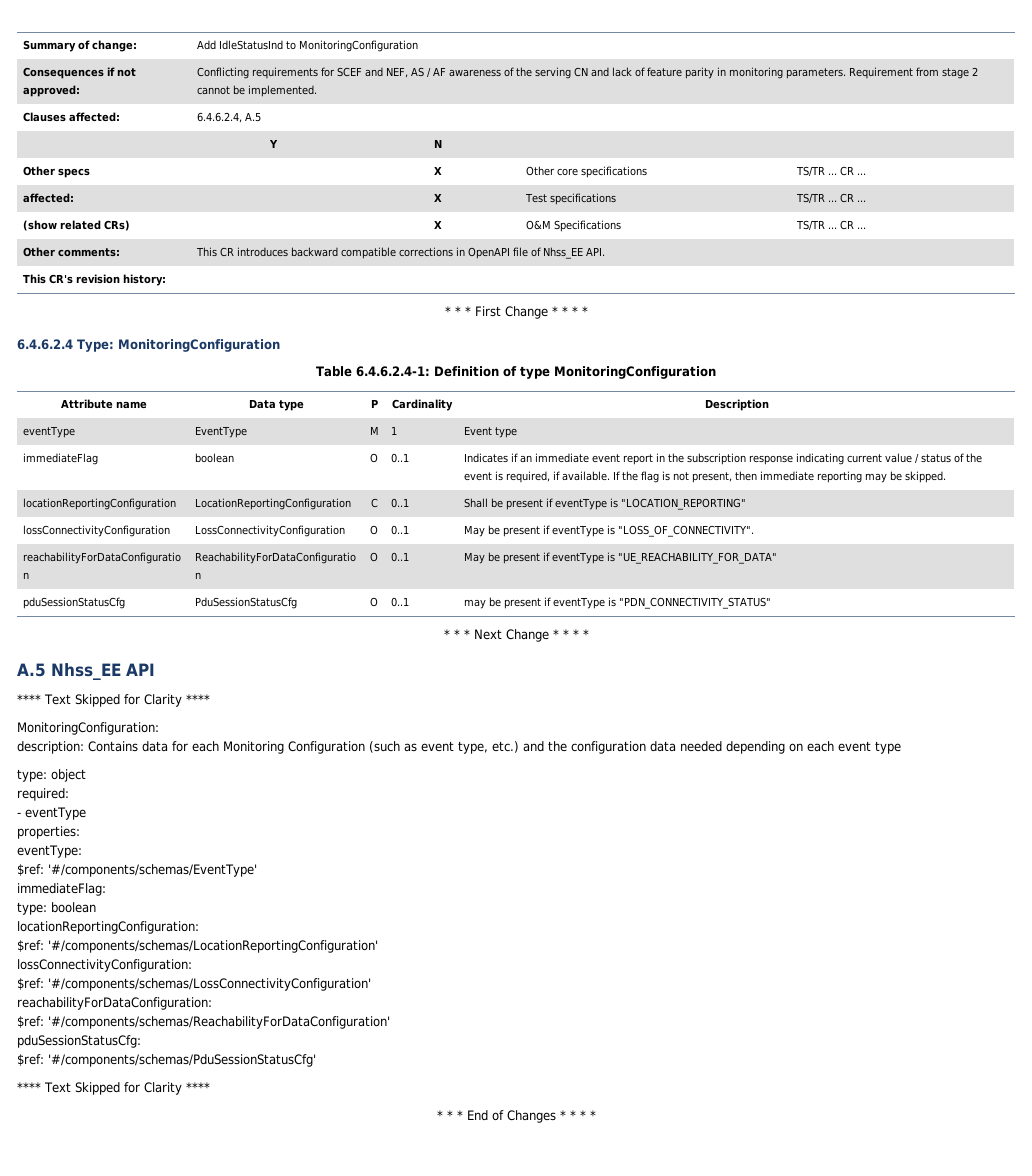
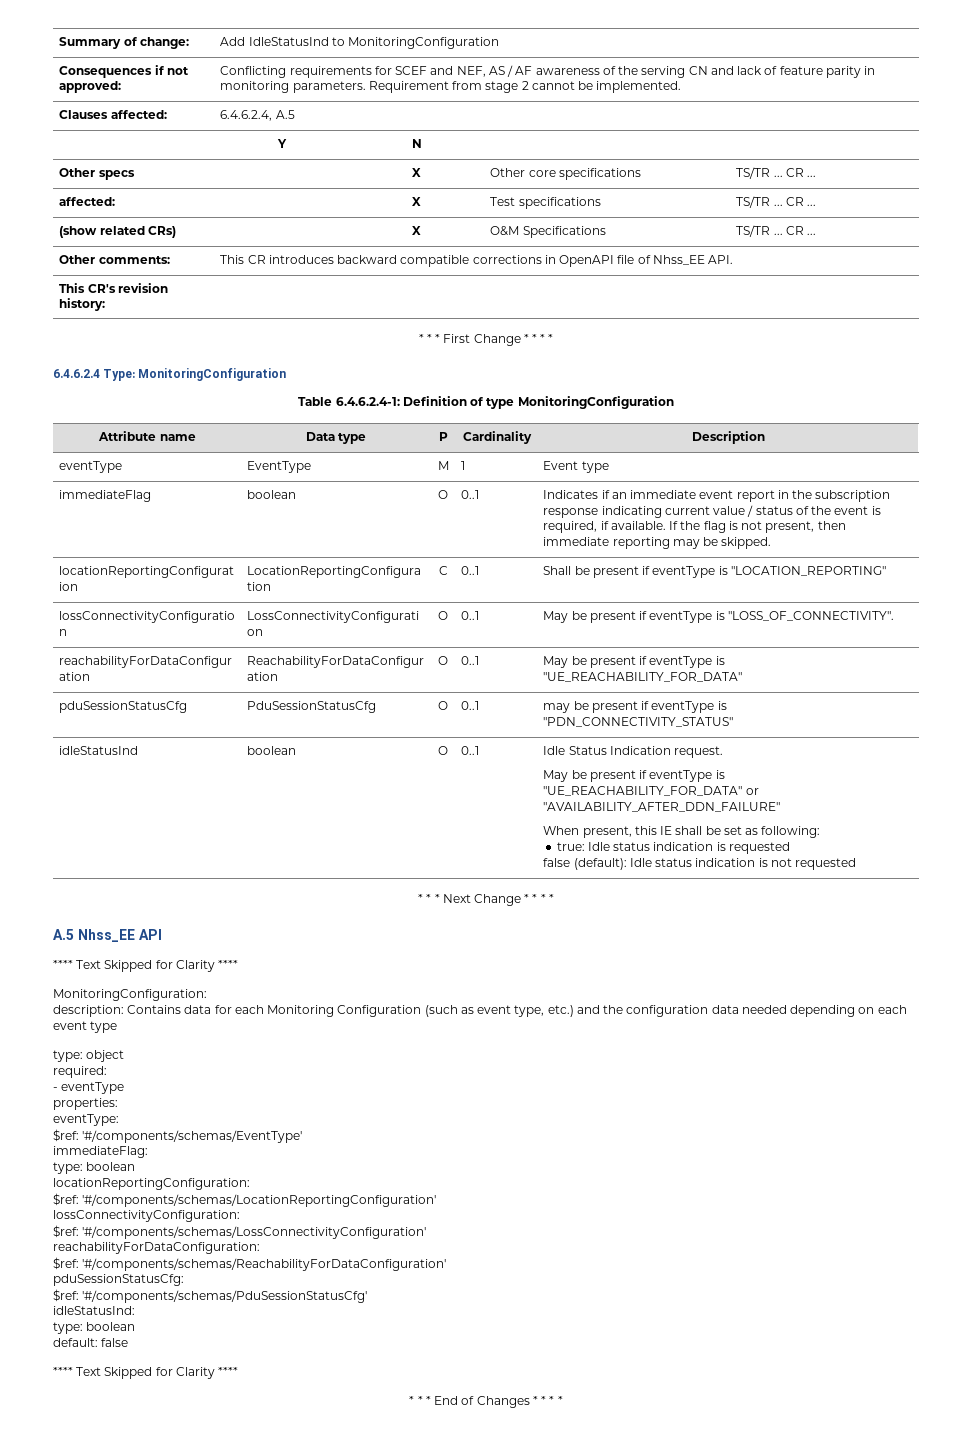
+ idleStatusInd | boolean | O | 0..1 | Idle Status Indication request.
+ May be present if eventType is "UE_REACHABILITY_FOR_DATA" or "AVAILABILITY_AFTER_DDN_FAILURE"
+ When present, this IE shall be set as following:
+ true: Idle status indication is requested
+ false (default): Idle status indication is not requested
+ idleStatusInd:
+ type: boolean
+ default: false

